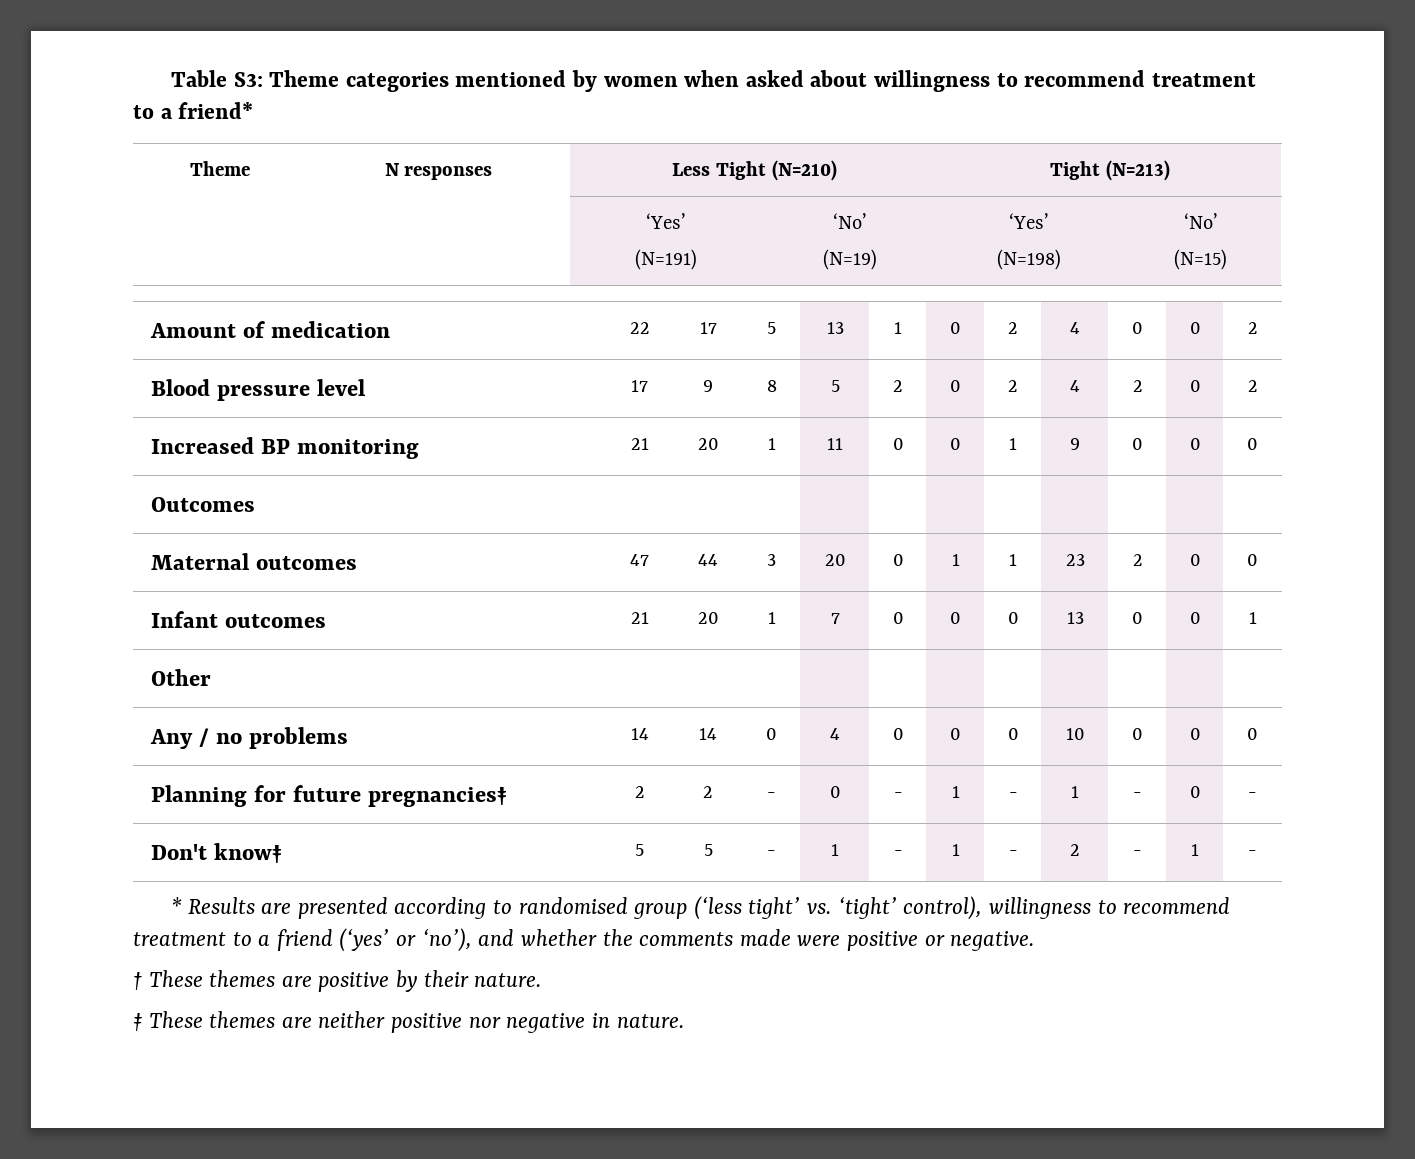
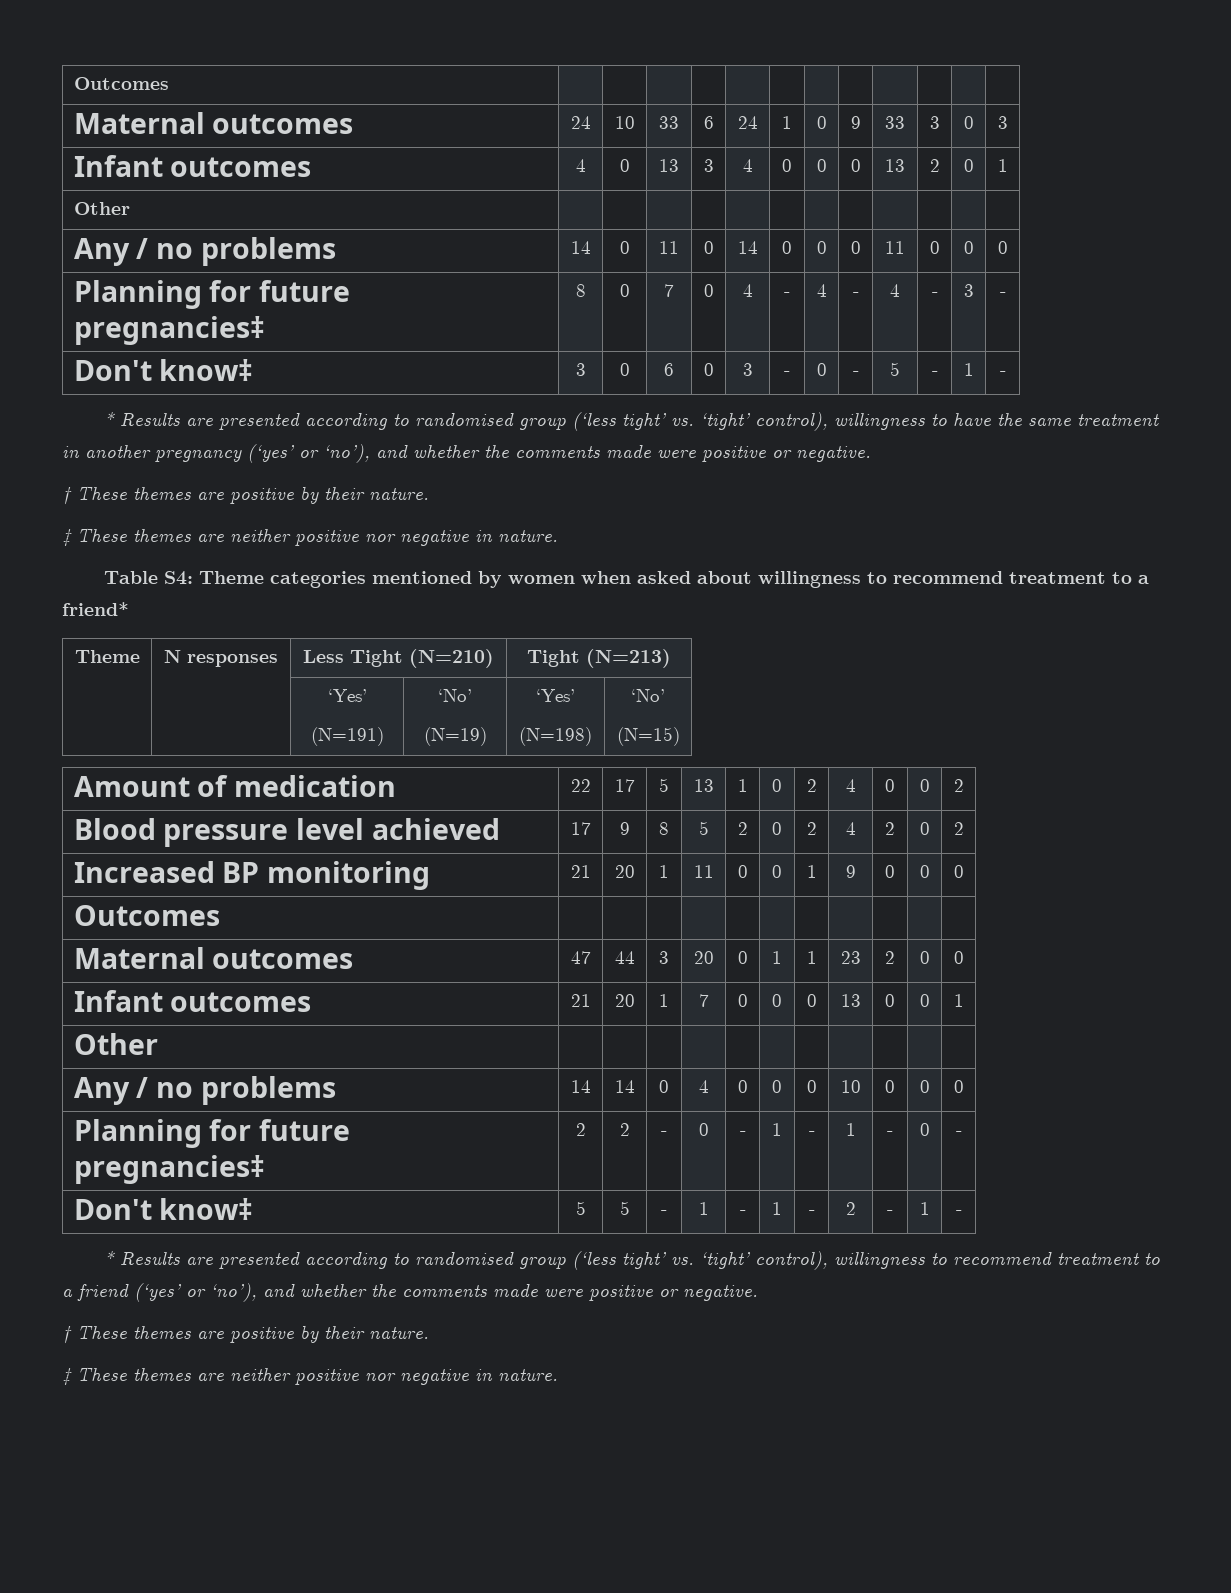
- Table S3: Theme categories mentioned by women when asked about willingness to recommend treatment to a friend*
+ Outcomes | | | | | | | | | | | |
+ Maternal outcomes | 24 | 10 | 33 | 6 | 24 | 1 | 0 | 9 | 33 | 3 | 0 | 3
+ Infant outcomes | 4 | 0 | 13 | 3 | 4 | 0 | 0 | 0 | 13 | 2 | 0 | 1
+ Other | | | | | | | | | | | |
+ Any / no problems | 14 | 0 | 11 | 0 | 14 | 0 | 0 | 0 | 11 | 0 | 0 | 0
+ Planning for future pregnancies‡ | 8 | 0 | 7 | 0 | 4 | - | 4 | - | 4 | - | 3 | -
+ Don't know‡ | 3 | 0 | 6 | 0 | 3 | - | 0 | - | 5 | - | 1 | -
+ * Results are presented according to randomised group (‘less tight’ vs. ‘tight’ control), willingness to have the same treatment in another pregnancy (‘yes’ or ‘no’), and whether the comments made were positive or negative.
+ † These themes are positive by their nature.
+ ‡ These themes are neither positive nor negative in nature.
+ Table S4: Theme categories mentioned by women when asked about willingness to recommend treatment to a friend*
- Blood pressure level | 17 | 9 | 8 | 5 | 2 | 0 | 2 | 4 | 2 | 0 | 2
+ Blood pressure level achieved | 17 | 9 | 8 | 5 | 2 | 0 | 2 | 4 | 2 | 0 | 2

